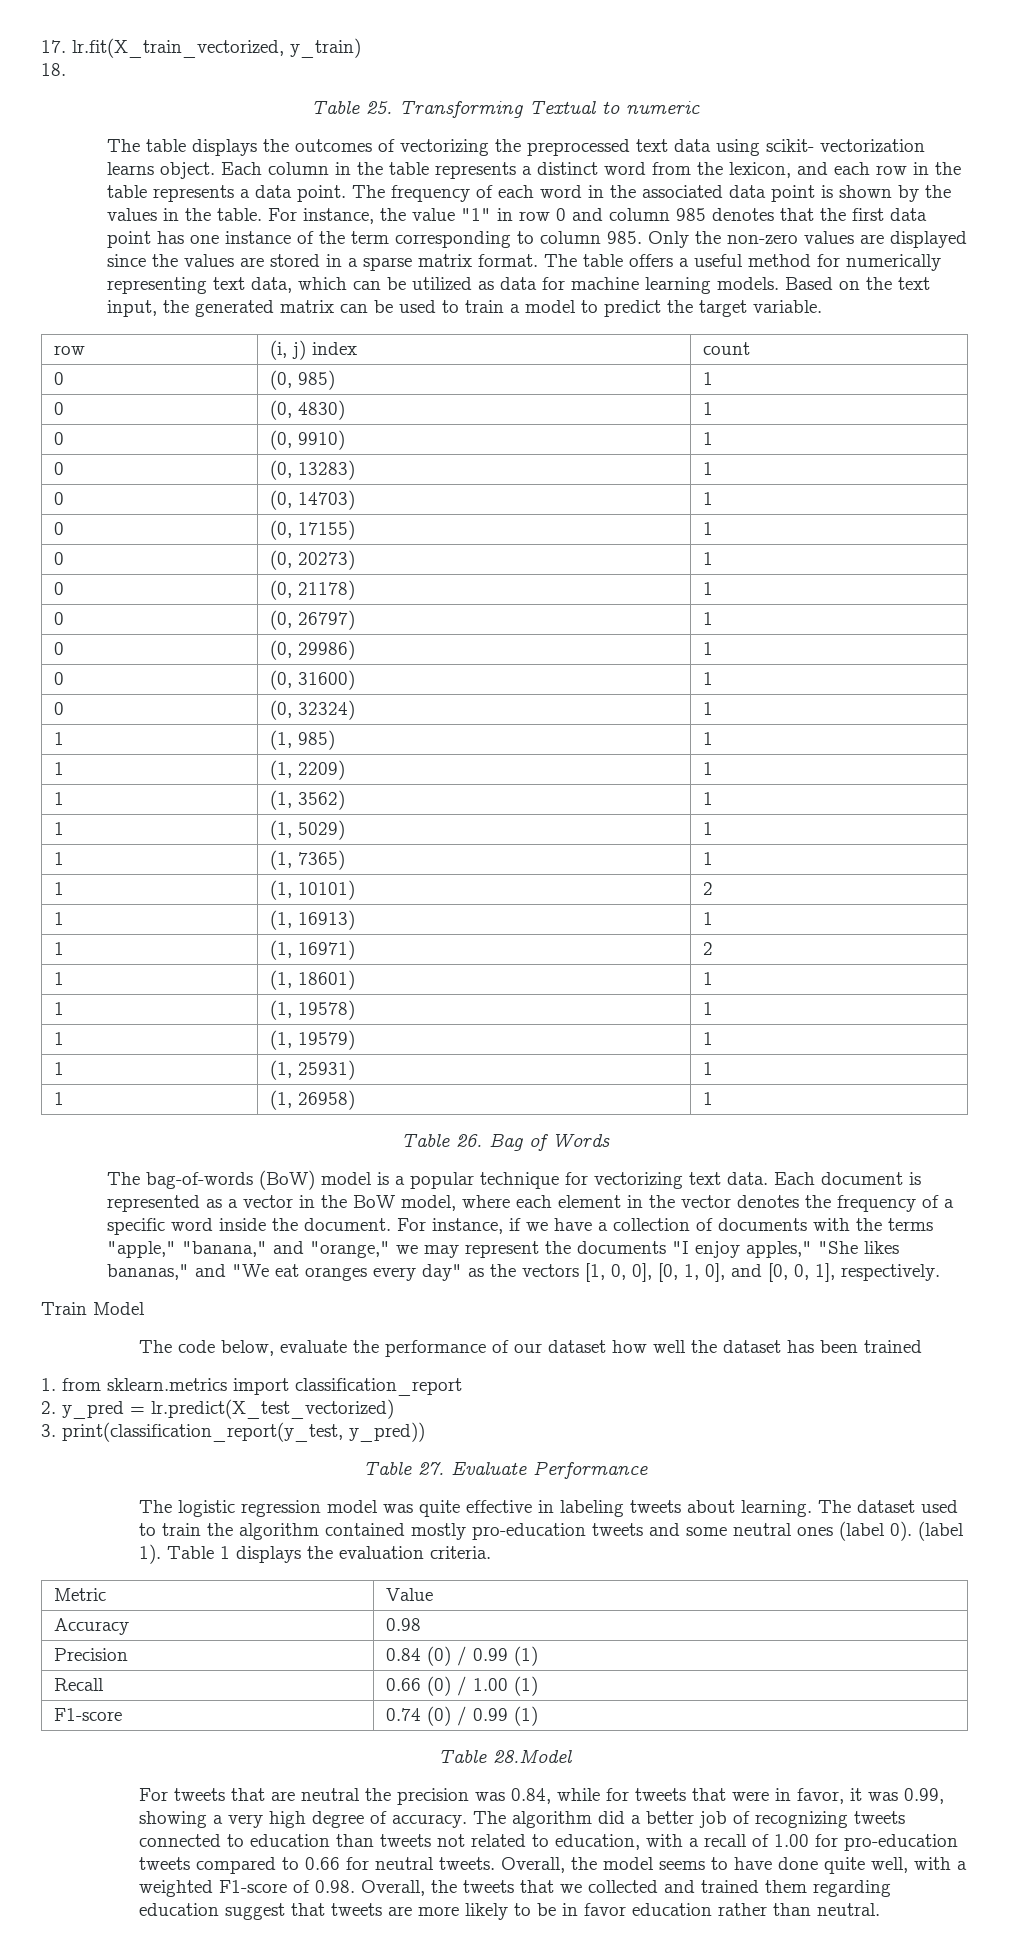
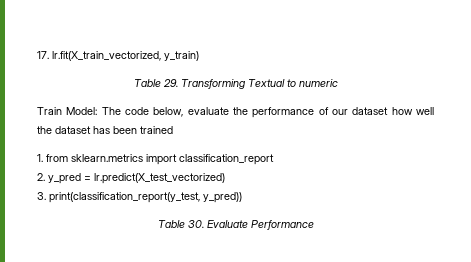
- 18.
- Table 25. Transforming Textual to numeric
+ Table 29. Transforming Textual to numeric
- The table displays the outcomes of vectorizing the preprocessed text data using scikit- vectorization learns object. Each column in the table represents a distinct word from the lexicon, and each row in the table represents a data point. The frequency of each word in the associated data point is shown by the values in the table. For instance, the value "1" in row 0 and column 985 denotes that the first data point has one instance of the term corresponding to column 985. Only the non-zero values are displayed since the values are stored in a sparse matrix format. The table offers a useful method for numerically representing text data, which can be utilized as data for machine learning models. Based on the text input, the generated matrix can be used to train a model to predict the target variable.
- row | (i, j) index | count
- 0 | (0, 985) | 1
- 0 | (0, 4830) | 1
- 0 | (0, 9910) | 1
- 0 | (0, 13283) | 1
- 0 | (0, 14703) | 1
- 0 | (0, 17155) | 1
- 0 | (0, 20273) | 1
- 0 | (0, 21178) | 1
- 0 | (0, 26797) | 1
- 0 | (0, 29986) | 1
- 0 | (0, 31600) | 1
- 0 | (0, 32324) | 1
- 1 | (1, 985) | 1
- 1 | (1, 2209) | 1
- 1 | (1, 3562) | 1
- 1 | (1, 5029) | 1
- 1 | (1, 7365) | 1
- 1 | (1, 10101) | 2
- 1 | (1, 16913) | 1
- 1 | (1, 16971) | 2
- 1 | (1, 18601) | 1
- 1 | (1, 19578) | 1
- 1 | (1, 19579) | 1
- 1 | (1, 25931) | 1
- 1 | (1, 26958) | 1
- Table 26. Bag of Words
- The bag-of-words (BoW) model is a popular technique for vectorizing text data. Each document is represented as a vector in the BoW model, where each element in the vector denotes the frequency of a specific word inside the document. For instance, if we have a collection of documents with the terms "apple," "banana," and "orange," we may represent the documents "I enjoy apples," "She likes bananas," and "We eat oranges every day" as the vectors [1, 0, 0], [0, 1, 0], and [0, 0, 1], respectively.
- Train Model
- The code below, evaluate the performance of our dataset how well the dataset has been trained
+ Train Model: The code below, evaluate the performance of our dataset how well the dataset has been trained
- Table 27. Evaluate Performance
+ Table 30. Evaluate Performance
- The logistic regression model was quite effective in labeling tweets about learning. The dataset used to train the algorithm contained mostly pro-education tweets and some neutral ones (label 0). (label 1). Table 1 displays the evaluation criteria.
- Metric | Value
- Accuracy | 0.98
- Precision | 0.84 (0) / 0.99 (1)
- Recall | 0.66 (0) / 1.00 (1)
- F1-score | 0.74 (0) / 0.99 (1)
- Table 28.Model
- For tweets that are neutral the precision was 0.84, while for tweets that were in favor, it was 0.99, showing a very high degree of accuracy. The algorithm did a better job of recognizing tweets connected to education than tweets not related to education, with a recall of 1.00 for pro-education tweets compared to 0.66 for neutral tweets. Overall, the model seems to have done quite well, with a weighted F1-score of 0.98. Overall, the tweets that we collected and trained them regarding education suggest that tweets are more likely to be in favor education rather than neutral.

